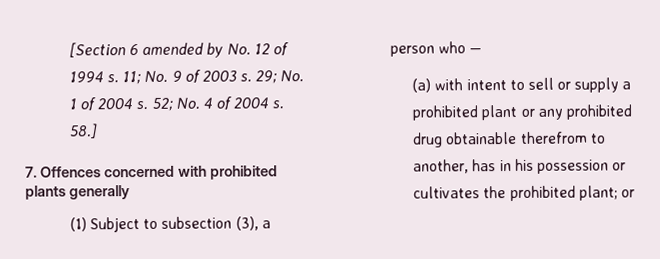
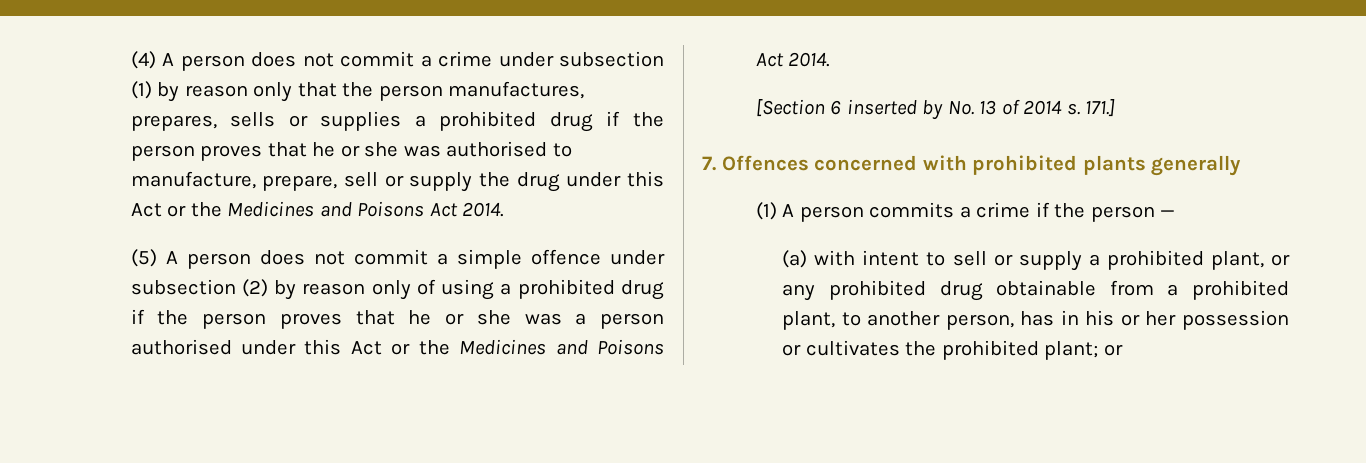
+ (4) A person does not commit a crime under subsection (1) by reason only that the person manufactures, prepares, sells or supplies a prohibited drug if the person proves that he or she was authorised to manufacture, prepare, sell or supply the drug under this Act or the Medicines and Poisons Act 2014.
+ (5) A person does not commit a simple offence under subsection (2) by reason only of using a prohibited drug if the person proves that he or she was a person authorised under this Act or the Medicines and Poisons Act 2014.
- [Section 6 amended by No. 12 of 1994 s. 11; No. 9 of 2003 s. 29; No. 1 of 2004 s. 52; No. 4 of 2004 s. 58.]
+ [Section 6 inserted by No. 13 of 2014 s. 171.]
- (1) Subject to subsection (3), a person who —
+ (1) A person commits a crime if the person —
- (a) with intent to sell or supply a prohibited plant or any prohibited drug obtainable therefrom to another, has in his possession or cultivates the prohibited plant; or
+ (a) with intent to sell or supply a prohibited plant, or any prohibited drug obtainable from a prohibited plant, to another person, has in his or her possession or cultivates the prohibited plant; or

